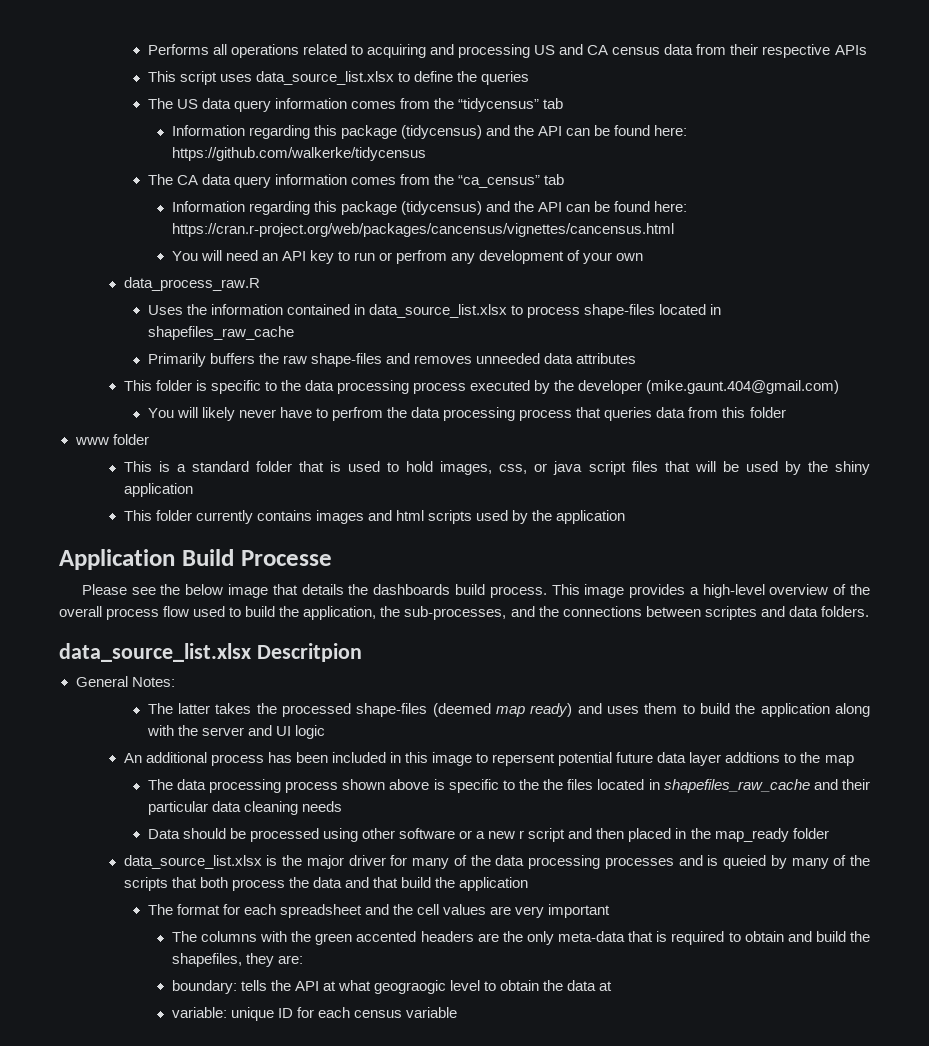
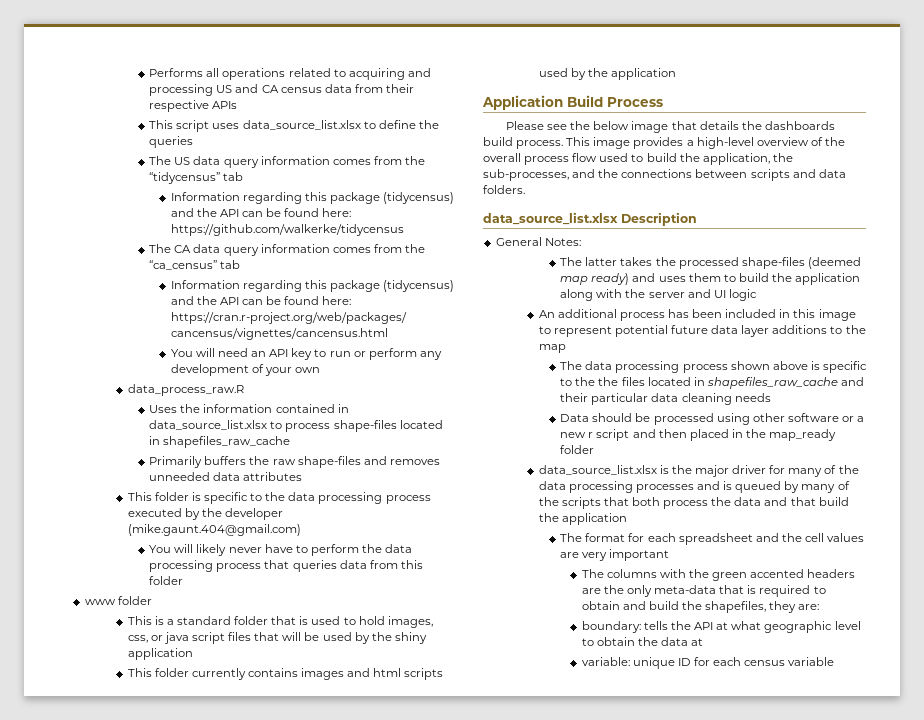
- You will need an API key to run or perfrom any development of your own
+ You will need an API key to run or perform any development of your own
- You will likely never have to perfrom the data processing process that queries data from this folder
+ You will likely never have to perform the data processing process that queries data from this folder
- Application Build Processe
+ Application Build Process
- This image provides a high-level overview of the overall process flow used to build the application, the sub-processes, and the connections between scriptes and data folders.
+ This image provides a high-level overview of the overall process flow used to build the application, the sub-processes, and the connections between scripts and data folders.
- data_source_list.xlsx Descritpion
+ data_source_list.xlsx Description
- An additional process has been included in this image to repersent potential future data layer addtions to the map
+ An additional process has been included in this image to represent potential future data layer additions to the map
- data_source_list.xlsx is the major driver for many of the data processing processes and is queied by many of the scripts that both process the data and that build the application
+ data_source_list.xlsx is the major driver for many of the data processing processes and is queued by many of the scripts that both process the data and that build the application
- boundary: tells the API at what geograogic level to obtain the data at
+ boundary: tells the API at what geographic level to obtain the data at

